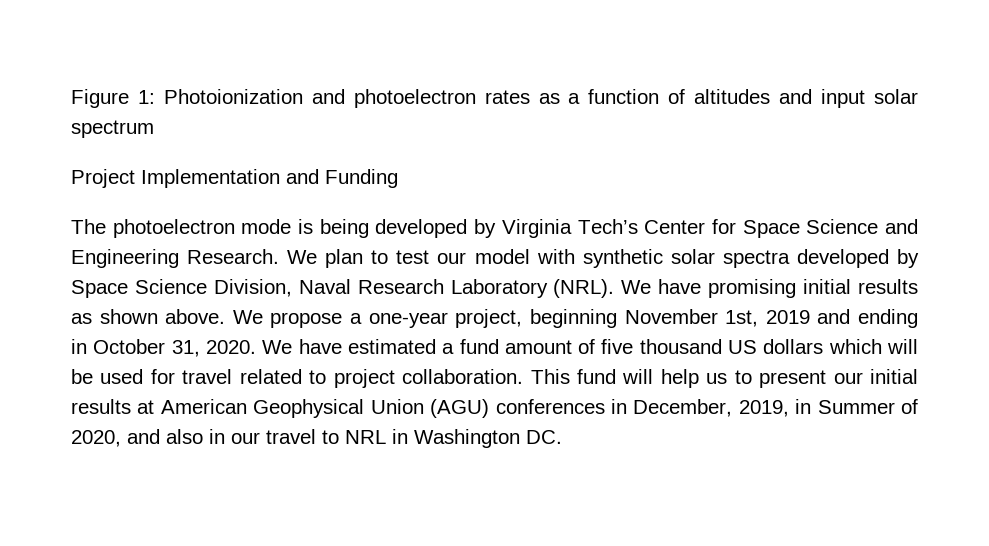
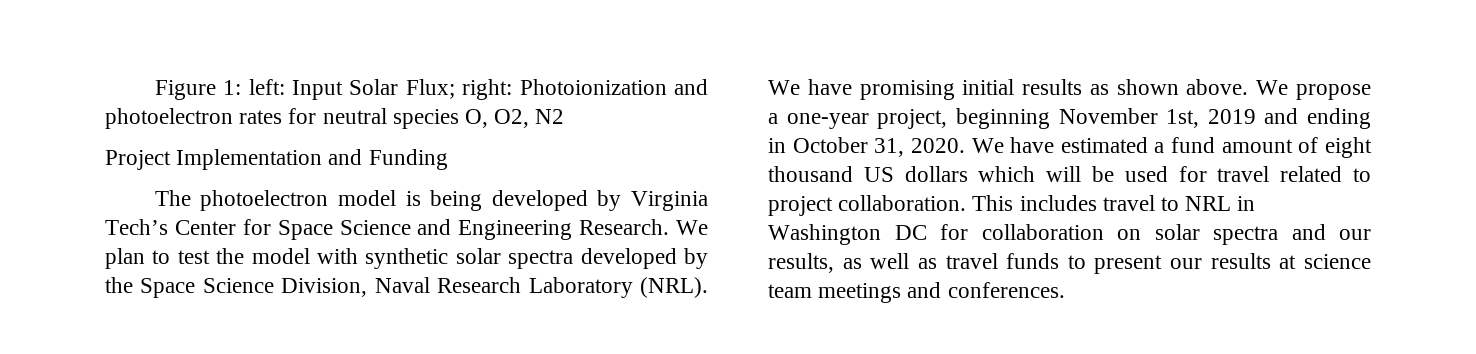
- Figure 1: Photoionization and photoelectron rates as a function of altitudes and input solar spectrum
+ Figure 1: left: Input Solar Flux; right: Photoionization and photoelectron rates for neutral species O, O2, N2
- The photoelectron mode is being developed by Virginia Tech’s Center for Space Science and Engineering Research.
+ The photoelectron model is being developed by Virginia Tech’s Center for Space Science and Engineering Research.
- We plan to test our model with synthetic solar spectra developed by Space Science Division, Naval Research Laboratory (NRL).
+ We plan to test the model with synthetic solar spectra developed by the Space Science Division, Naval Research Laboratory (NRL).
- We have estimated a fund amount of five thousand US dollars which will be used for travel related to project collaboration.
+ We have estimated a fund amount of eight thousand US dollars which will be used for travel related to project collaboration.
- This fund will help us to present our initial results at American Geophysical Union (AGU) conferences in December, 2019, in Summer of 2020, and also in our travel to NRL in Washington DC.
+ This includes travel to NRL in Washington DC for collaboration on solar spectra and our results, as well as travel funds to present our results at science team meetings and conferences.

